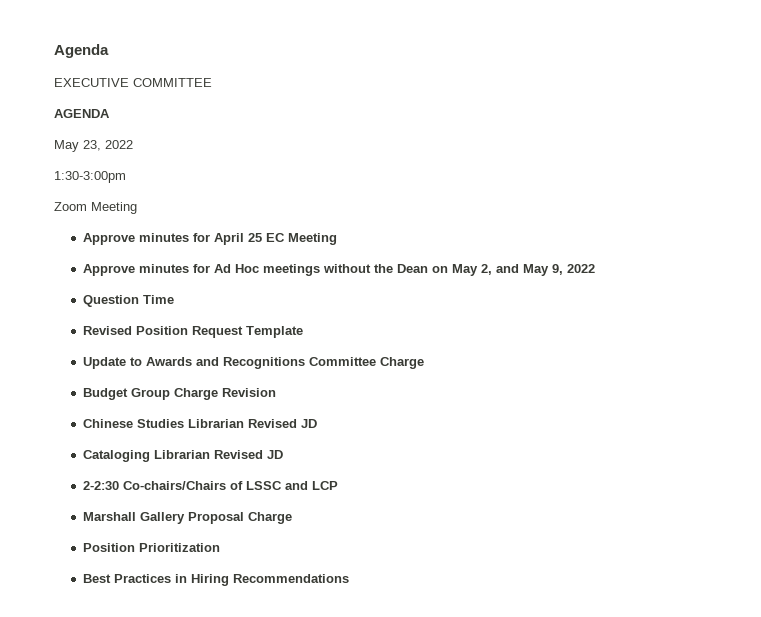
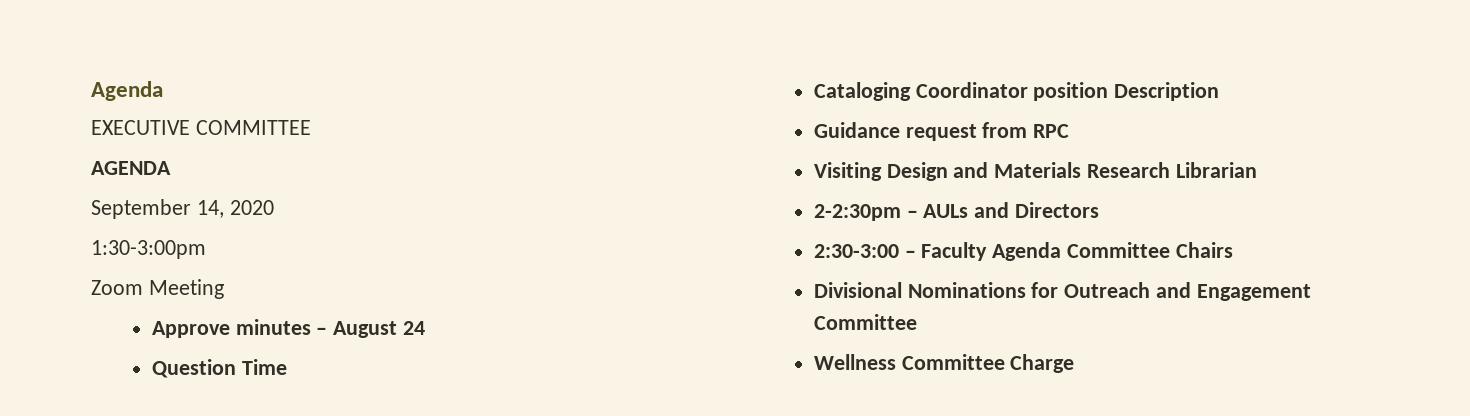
- May 23, 2022
+ September 14, 2020
- Approve minutes for April 25 EC Meeting
- Approve minutes for Ad Hoc meetings without the Dean on May 2, and May 9, 2022
+ Approve minutes – August 24
  Question Time
- Revised Position Request Template
- Update to Awards and Recognitions Committee Charge
- Budget Group Charge Revision
- Chinese Studies Librarian Revised JD
- Cataloging Librarian Revised JD
- 2-2:30 Co-chairs/Chairs of LSSC and LCP
- Marshall Gallery Proposal Charge
- Position Prioritization
- Best Practices in Hiring Recommendations
+ Cataloging Coordinator position Description
+ Guidance request from RPC
+ Visiting Design and Materials Research Librarian
+ 2-2:30pm – AULs and Directors
+ 2:30-3:00 – Faculty Agenda Committee Chairs
+ Divisional Nominations for Outreach and Engagement Committee
+ Wellness Committee Charge

